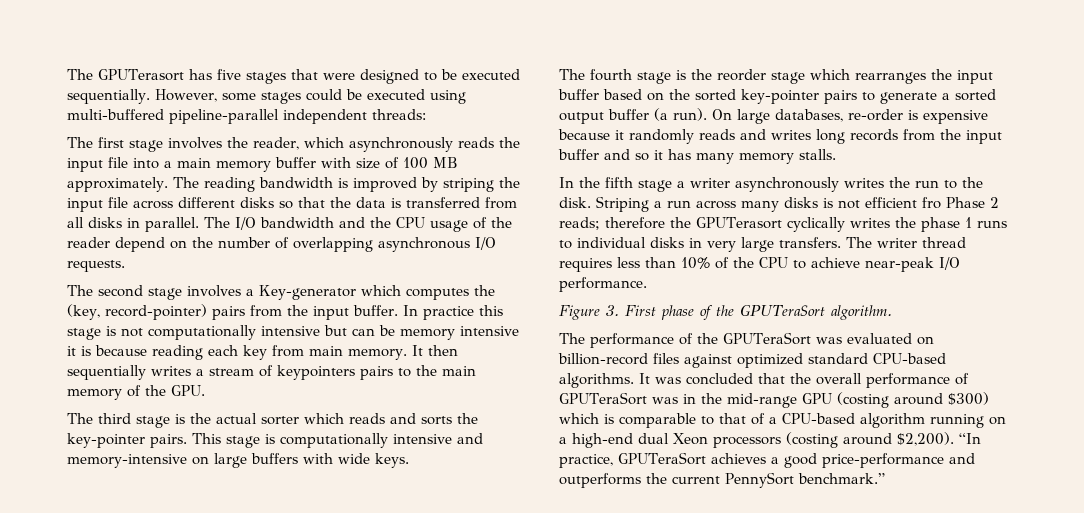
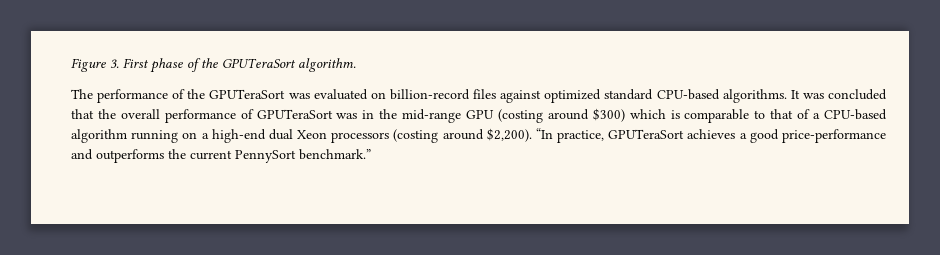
- The GPUTerasort has five stages that were designed to be executed sequentially. However, some stages could be executed using multi-buffered pipeline-parallel independent threads:
- The first stage involves the reader, which asynchronously reads the input file into a main memory buffer with size of 100 MB approximately. The reading bandwidth is improved by striping the input file across different disks so that the data is transferred from all disks in parallel. The I/O bandwidth and the CPU usage of the reader depend on the number of overlapping asynchronous I/O requests.
- The second stage involves a Key-generator which computes the (key, record-pointer) pairs from the input buffer. In practice this stage is not computationally intensive but can be memory intensive it is because reading each key from main memory. It then sequentially writes a stream of keypointers pairs to the main memory of the GPU.
- The third stage is the actual sorter which reads and sorts the key-pointer pairs. This stage is computationally intensive and memory-intensive on large buffers with wide keys.
- The fourth stage is the reorder stage which rearranges the input buffer based on the sorted key-pointer pairs to generate a sorted output buffer (a run). On large databases, re-order is expensive because it randomly reads and writes long records from the input buffer and so it has many memory stalls.
- In the fifth stage a writer asynchronously writes the run to the disk. Striping a run across many disks is not efficient fro Phase 2 reads; therefore the GPUTerasort cyclically writes the phase 1 runs to individual disks in very large transfers. The writer thread requires less than 10% of the CPU to achieve near-peak I/O performance.

